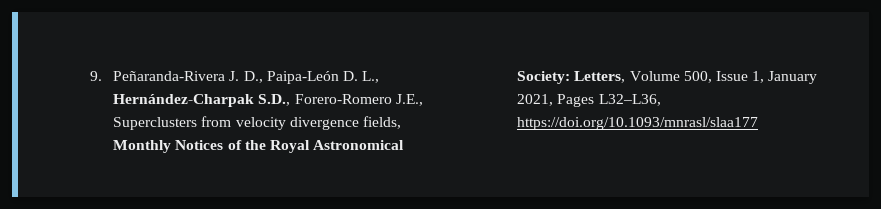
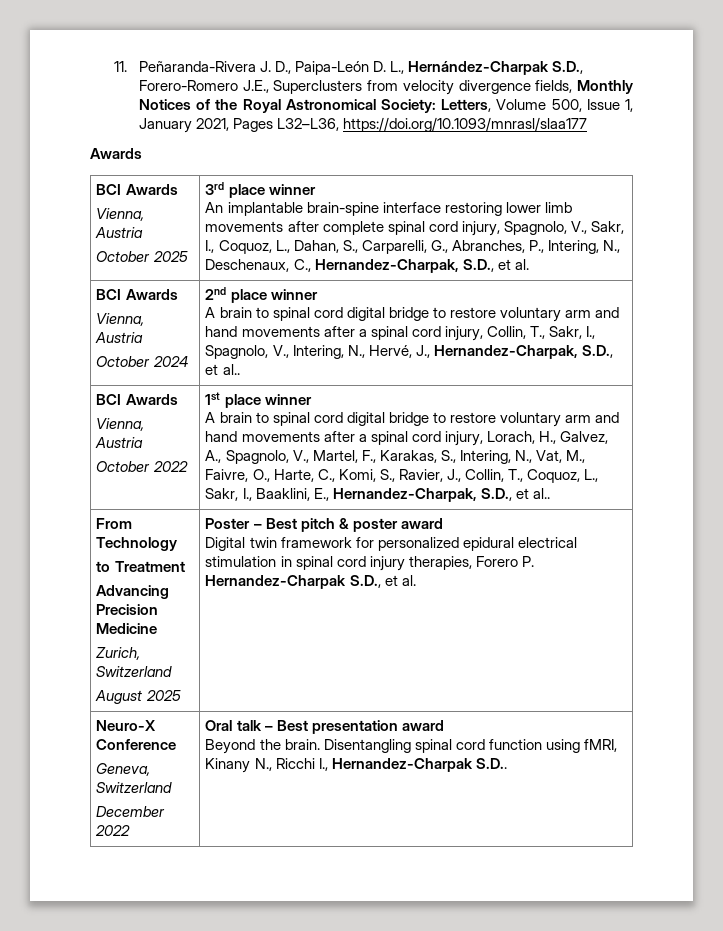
- 9. Peñaranda-Rivera J. D., Paipa-León D. L., Hernández-Charpak S.D., Forero-Romero J.E., Superclusters from velocity divergence fields, Monthly Notices of the Royal Astronomical Society: Letters, Volume 500, Issue 1, January 2021, Pages L32–L36, https://doi.org/10.1093/mnrasl/slaa177
+ 11. Peñaranda-Rivera J. D., Paipa-León D. L., Hernández-Charpak S.D., Forero-Romero J.E., Superclusters from velocity divergence fields, Monthly Notices of the Royal Astronomical Society: Letters, Volume 500, Issue 1, January 2021, Pages L32–L36, https://doi.org/10.1093/mnrasl/slaa177
+ Awards
+ BCI Awards
+ Vienna, Austria
+ October 2025 | 3rd place winner
+ An implantable brain-spine interface restoring lower limb movements after complete spinal cord injury, Spagnolo, V., Sakr, I., Coquoz, L., Dahan, S., Carparelli, G., Abranches, P., Intering, N., Deschenaux, C., Hernandez-Charpak, S.D., et al.
+ BCI Awards
+ Vienna, Austria
+ October 2024 | 2nd place winner
+ A brain to spinal cord digital bridge to restore voluntary arm and hand movements after a spinal cord injury, Collin, T., Sakr, I., Spagnolo, V., Intering, N., Hervé, J., Hernandez-Charpak, S.D., et al..
+ BCI Awards
+ Vienna, Austria
+ October 2022 | 1st place winner
+ A brain to spinal cord digital bridge to restore voluntary arm and hand movements after a spinal cord injury, Lorach, H., Galvez, A., Spagnolo, V., Martel, F., Karakas, S., Intering, N., Vat, M., Faivre, O., Harte, C., Komi, S., Ravier, J., Collin, T., Coquoz, L., Sakr, I., Baaklini, E., Hernandez-Charpak, S.D., et al..
+ From Technology
+ to Treatment
+ Advancing Precision Medicine
+ Zurich, Switzerland
+ August 2025 | Poster – Best pitch & poster award
+ Digital twin framework for personalized epidural electrical stimulation in spinal cord injury therapies, Forero P. Hernandez-Charpak S.D., et al.
+ Neuro-X Conference
+ Geneva, Switzerland
+ December 2022 | Oral talk – Best presentation award
+ Beyond the brain. Disentangling spinal cord function using fMRI, Kinany N., Ricchi I., Hernandez-Charpak S.D..

